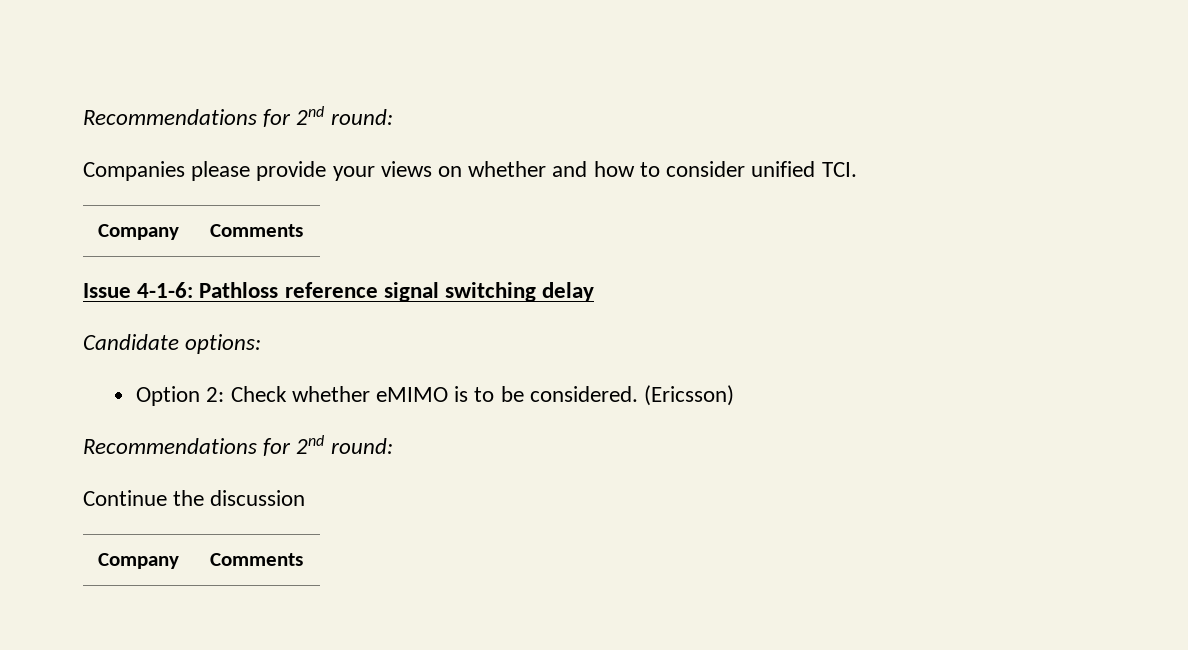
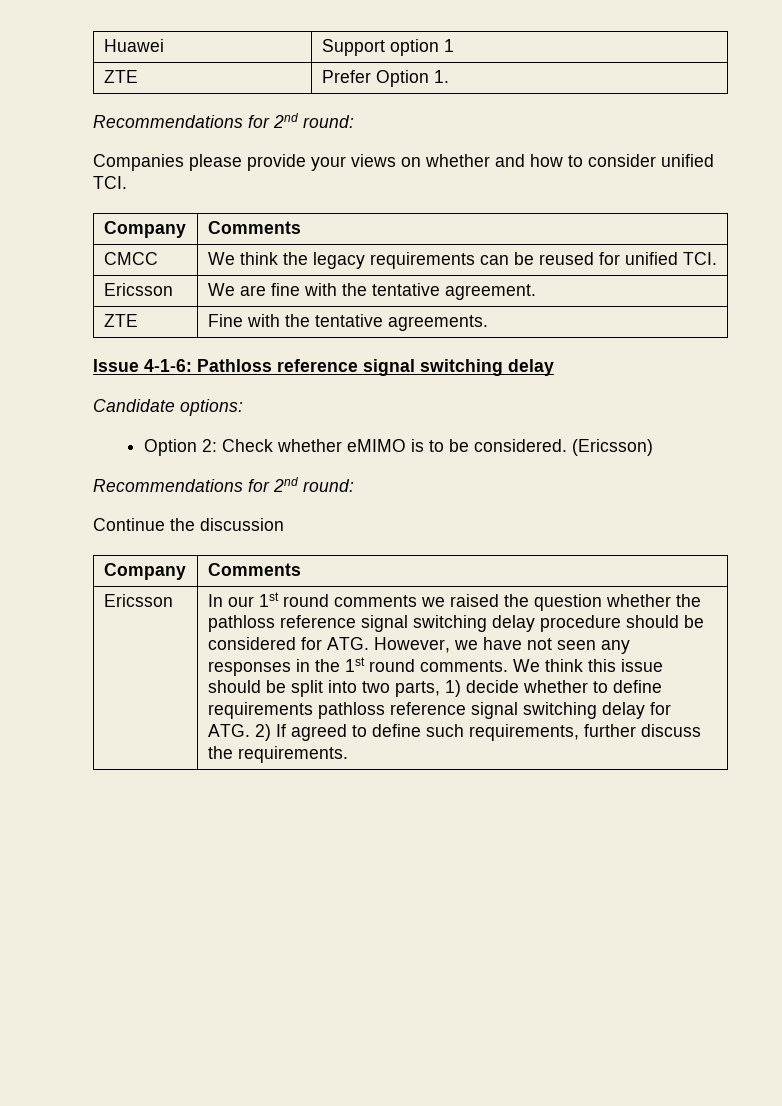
+ Huawei | Support option 1
+ ZTE | Prefer Option 1.
+ CMCC | We think the legacy requirements can be reused for unified TCI.
+ Ericsson | We are fine with the tentative agreement.
+ ZTE | Fine with the tentative agreements.
+ Ericsson | In our 1st round comments we raised the question whether the pathloss reference signal switching delay procedure should be considered for ATG. However, we have not seen any responses in the 1st round comments. We think this issue should be split into two parts, 1) decide whether to define requirements pathloss reference signal switching delay for ATG. 2) If agreed to define such requirements, further discuss the requirements.

